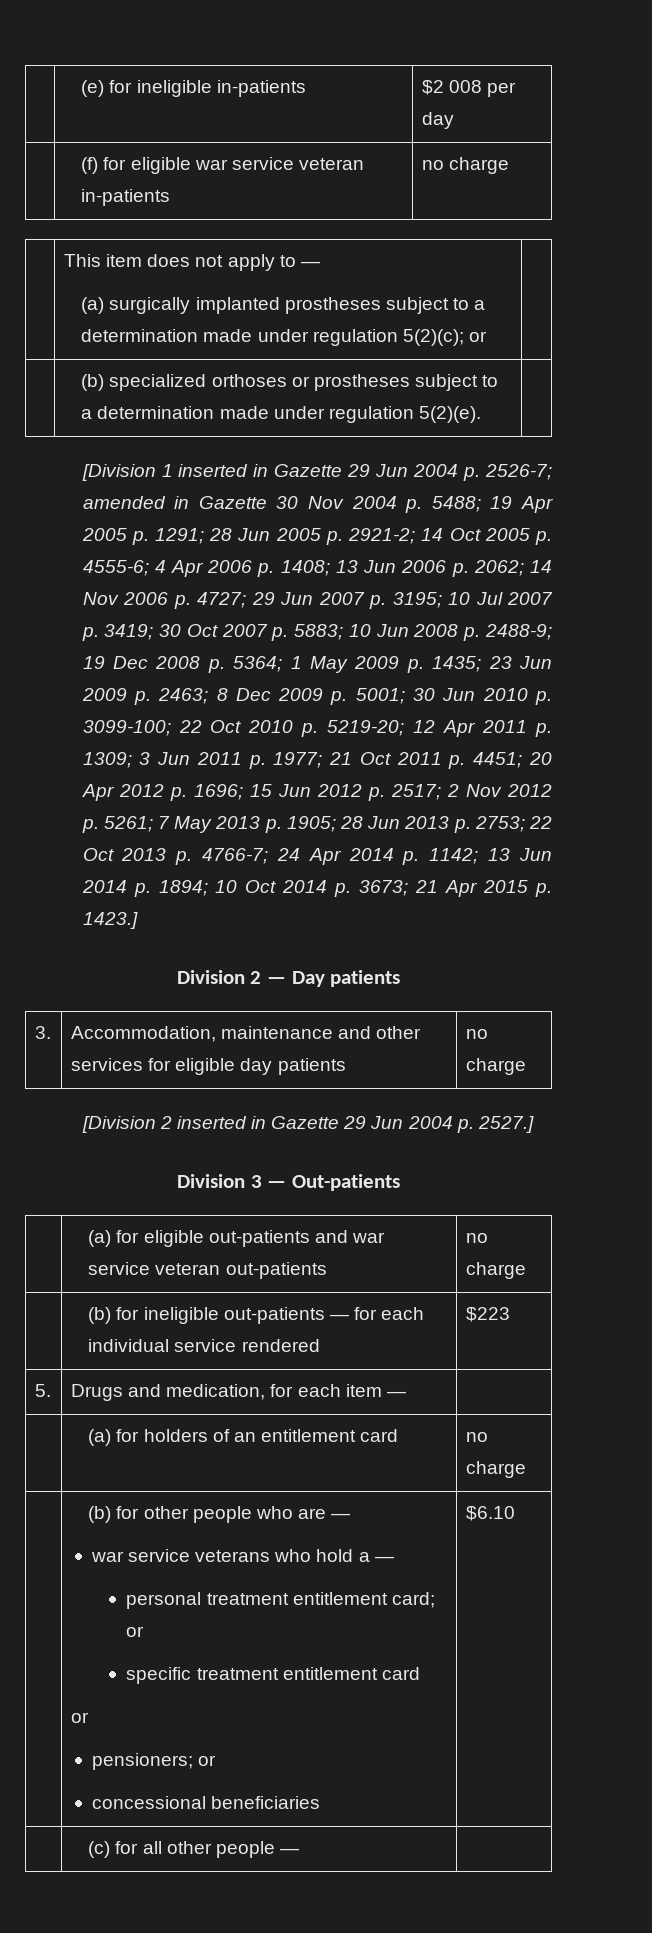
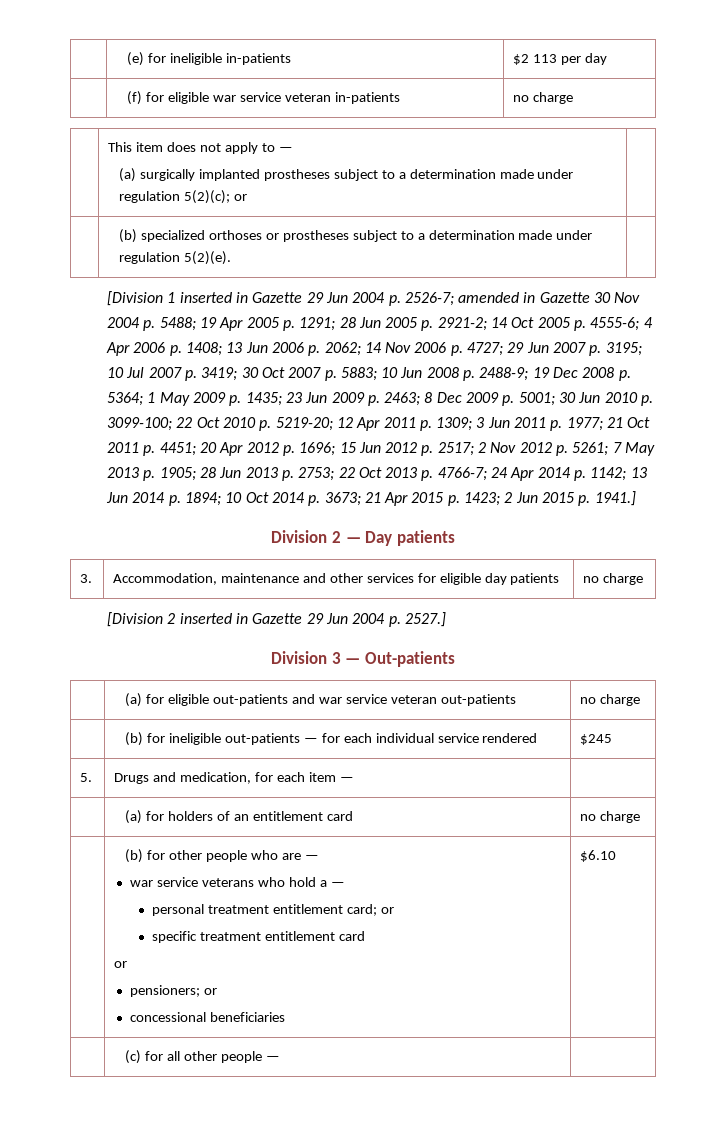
- | (e) for ineligible in-patients | $2 008 per day
+ | (e) for ineligible in-patients | $2 113 per day
- 21 Apr 2015 p. 1423.]
+ 21 Apr 2015 p. 1423; 2 Jun 2015 p. 1941.]
- | (b) for ineligible out-patients — for each individual service rendered | $223
+ | (b) for ineligible out-patients — for each individual service rendered | $245

